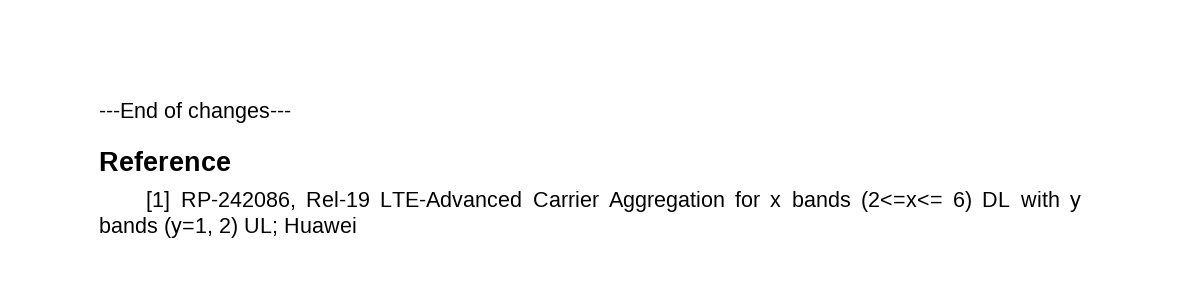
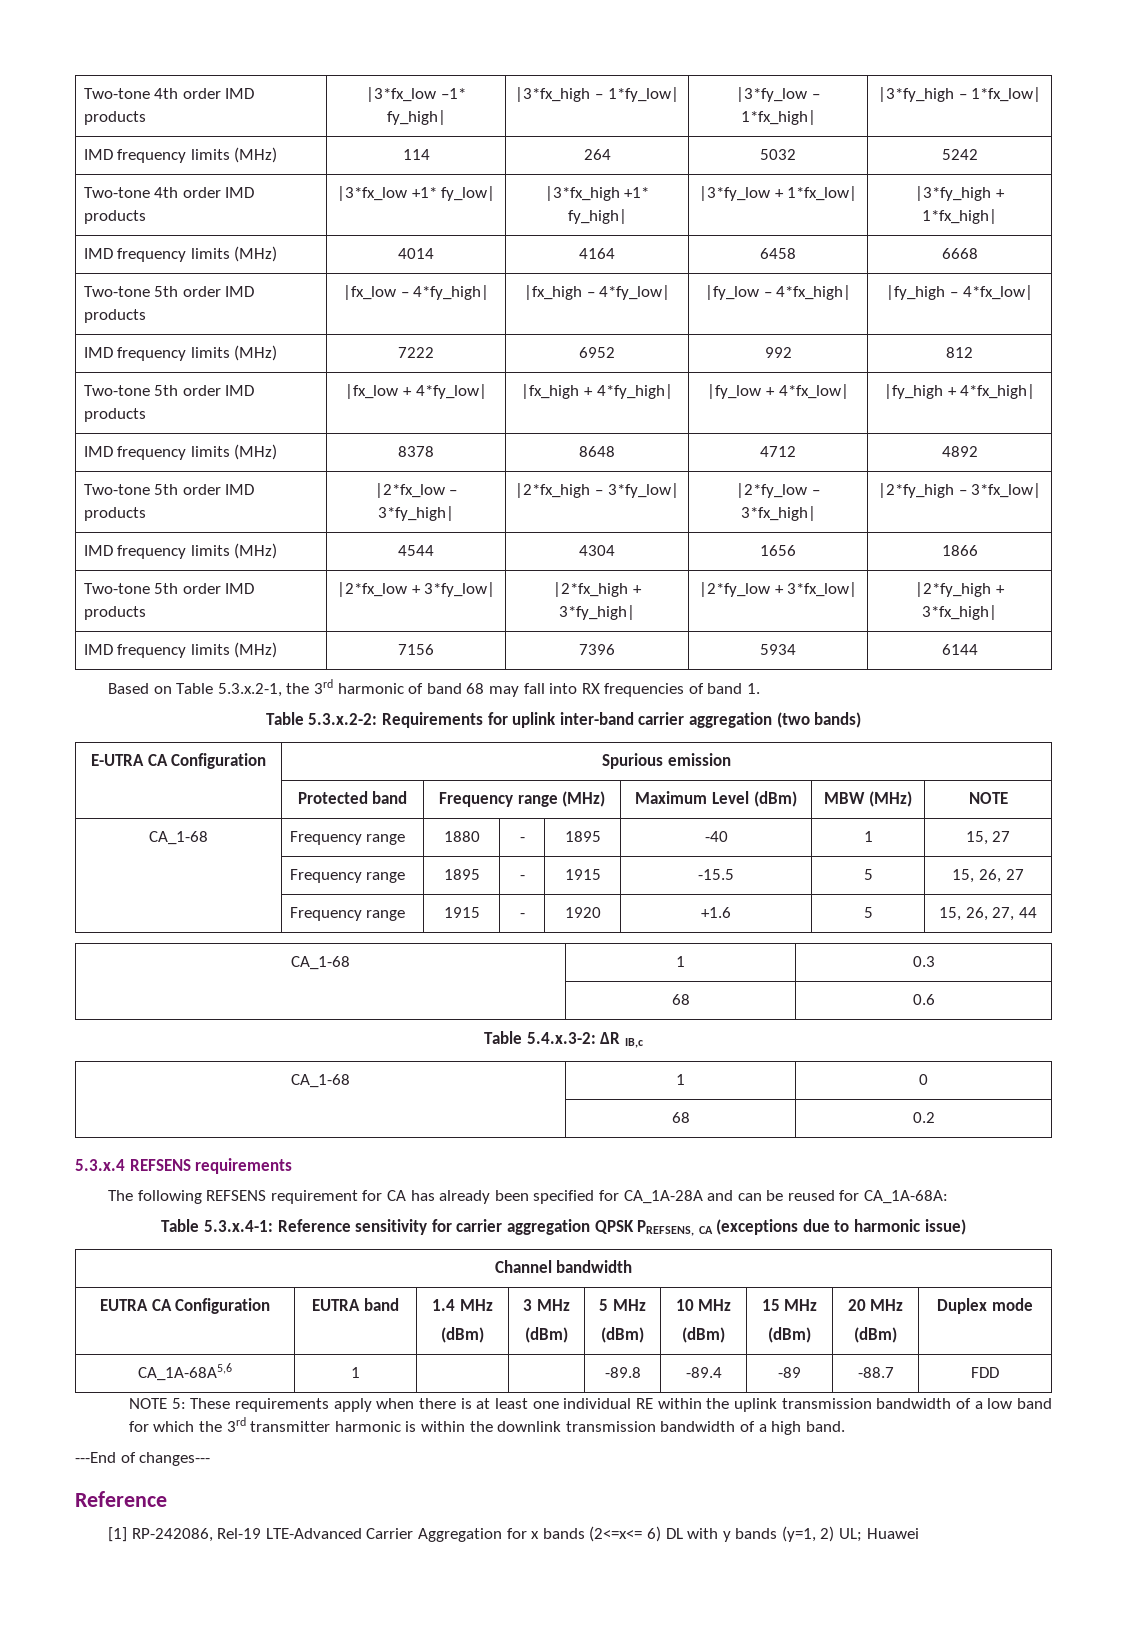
+ Two-tone 4th order IMD products | |3*fx_low –1* fy_high| | |3*fx_high – 1*fy_low| | |3*fy_low – 1*fx_high| | |3*fy_high – 1*fx_low|
+ IMD frequency limits (MHz) | 114 | 264 | 5032 | 5242
+ Two-tone 4th order IMD products | |3*fx_low +1* fy_low| | |3*fx_high +1* fy_high| | |3*fy_low + 1*fx_low| | |3*fy_high + 1*fx_high|
+ IMD frequency limits (MHz) | 4014 | 4164 | 6458 | 6668
+ Two-tone 5th order IMD products | |fx_low – 4*fy_high| | |fx_high – 4*fy_low| | |fy_low – 4*fx_high| | |fy_high – 4*fx_low|
+ IMD frequency limits (MHz) | 7222 | 6952 | 992 | 812
+ Two-tone 5th order IMD products | |fx_low + 4*fy_low| | |fx_high + 4*fy_high| | |fy_low + 4*fx_low| | |fy_high + 4*fx_high|
+ IMD frequency limits (MHz) | 8378 | 8648 | 4712 | 4892
+ Two-tone 5th order IMD products | |2*fx_low – 3*fy_high| | |2*fx_high – 3*fy_low| | |2*fy_low – 3*fx_high| | |2*fy_high – 3*fx_low|
+ IMD frequency limits (MHz) | 4544 | 4304 | 1656 | 1866
+ Two-tone 5th order IMD products | |2*fx_low + 3*fy_low| | |2*fx_high + 3*fy_high| | |2*fy_low + 3*fx_low| | |2*fy_high + 3*fx_high|
+ IMD frequency limits (MHz) | 7156 | 7396 | 5934 | 6144
+ Based on Table 5.3.x.2-1, the 3rd harmonic of band 68 may fall into RX frequencies of band 1.
+ Table 5.3.x.2-2: Requirements for uplink inter-band carrier aggregation (two bands)
+ E-UTRA CA Configuration | Spurious emission
+ | Protected band | Frequency range (MHz) | Maximum Level (dBm) | MBW (MHz) | NOTE
+ CA_1-68 | Frequency range | 1880 | - | 1895 | -40 | 1 | 15, 27
+ | Frequency range | 1895 | - | 1915 | -15.5 | 5 | 15, 26, 27
+ | Frequency range | 1915 | - | 1920 | +1.6 | 5 | 15, 26, 27, 44
+ CA_1-68 | 1 | 0.3
+ | 68 | 0.6
+ Table 5.4.x.3-2: ΔR IB,c
+ CA_1-68 | 1 | 0
+ | 68 | 0.2
+ 5.3.x.4 REFSENS requirements
+ The following REFSENS requirement for CA has already been specified for CA_1A-28A and can be reused for CA_1A-68A:
+ Table 5.3.x.4-1: Reference sensitivity for carrier aggregation QPSK PREFSENS, CA (exceptions due to harmonic issue)
+ Channel bandwidth
+ EUTRA CA Configuration | EUTRA band | 1.4 MHz
+ (dBm) | 3 MHz
+ (dBm) | 5 MHz
+ (dBm) | 10 MHz
+ (dBm) | 15 MHz
+ (dBm) | 20 MHz
+ (dBm) | Duplex mode
+ CA_1A-68A5,6 | 1 | | | -89.8 | -89.4 | -89 | -88.7 | FDD
+ NOTE 5: These requirements apply when there is at least one individual RE within the uplink transmission bandwidth of a low band for which the 3rd transmitter harmonic is within the downlink transmission bandwidth of a high band.

